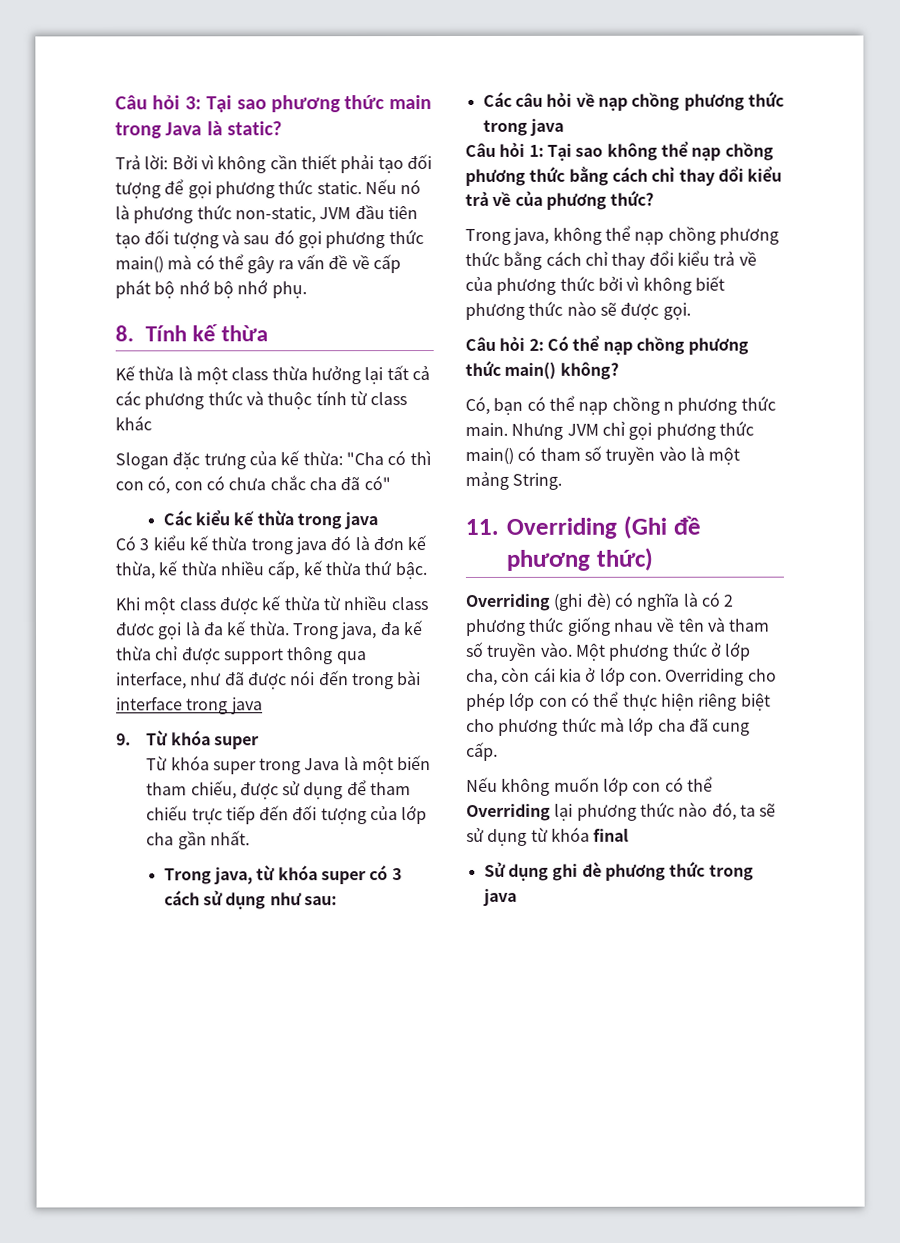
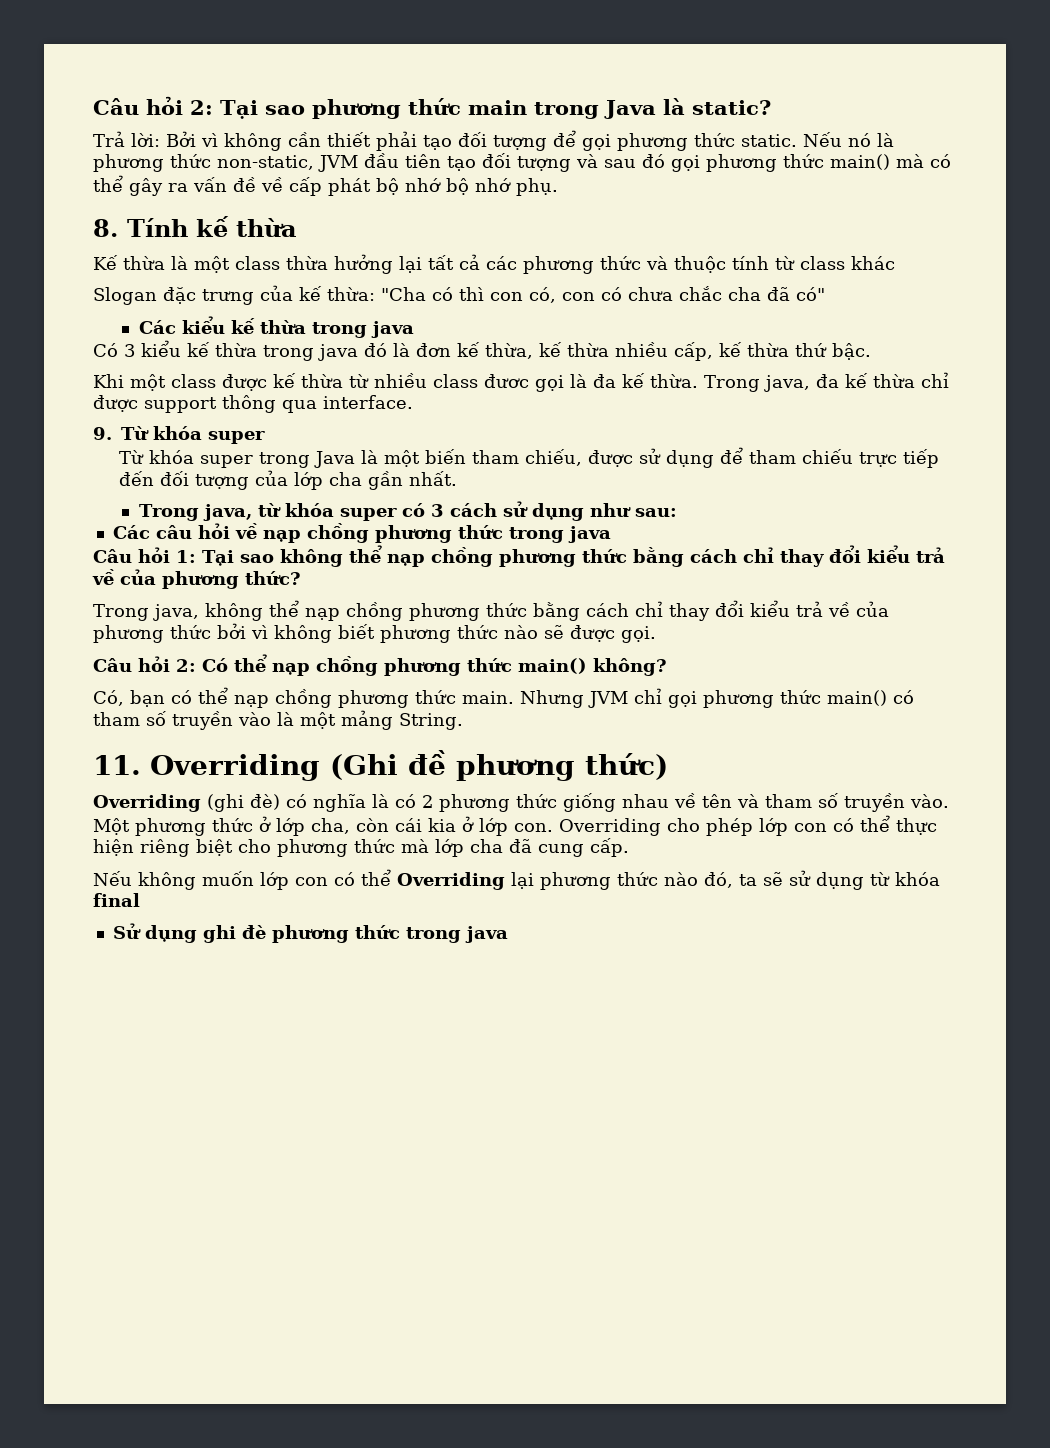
- Câu hỏi 3: Tại sao phương thức main trong Java là static?
+ Câu hỏi 2: Tại sao phương thức main trong Java là static?
- Trong java, đa kế thừa chỉ được support thông qua interface, như đã được nói đến trong bài interface trong java
+ Trong java, đa kế thừa chỉ được support thông qua interface.
- Có, bạn có thể nạp chồng n phương thức main.
+ Có, bạn có thể nạp chồng phương thức main.

